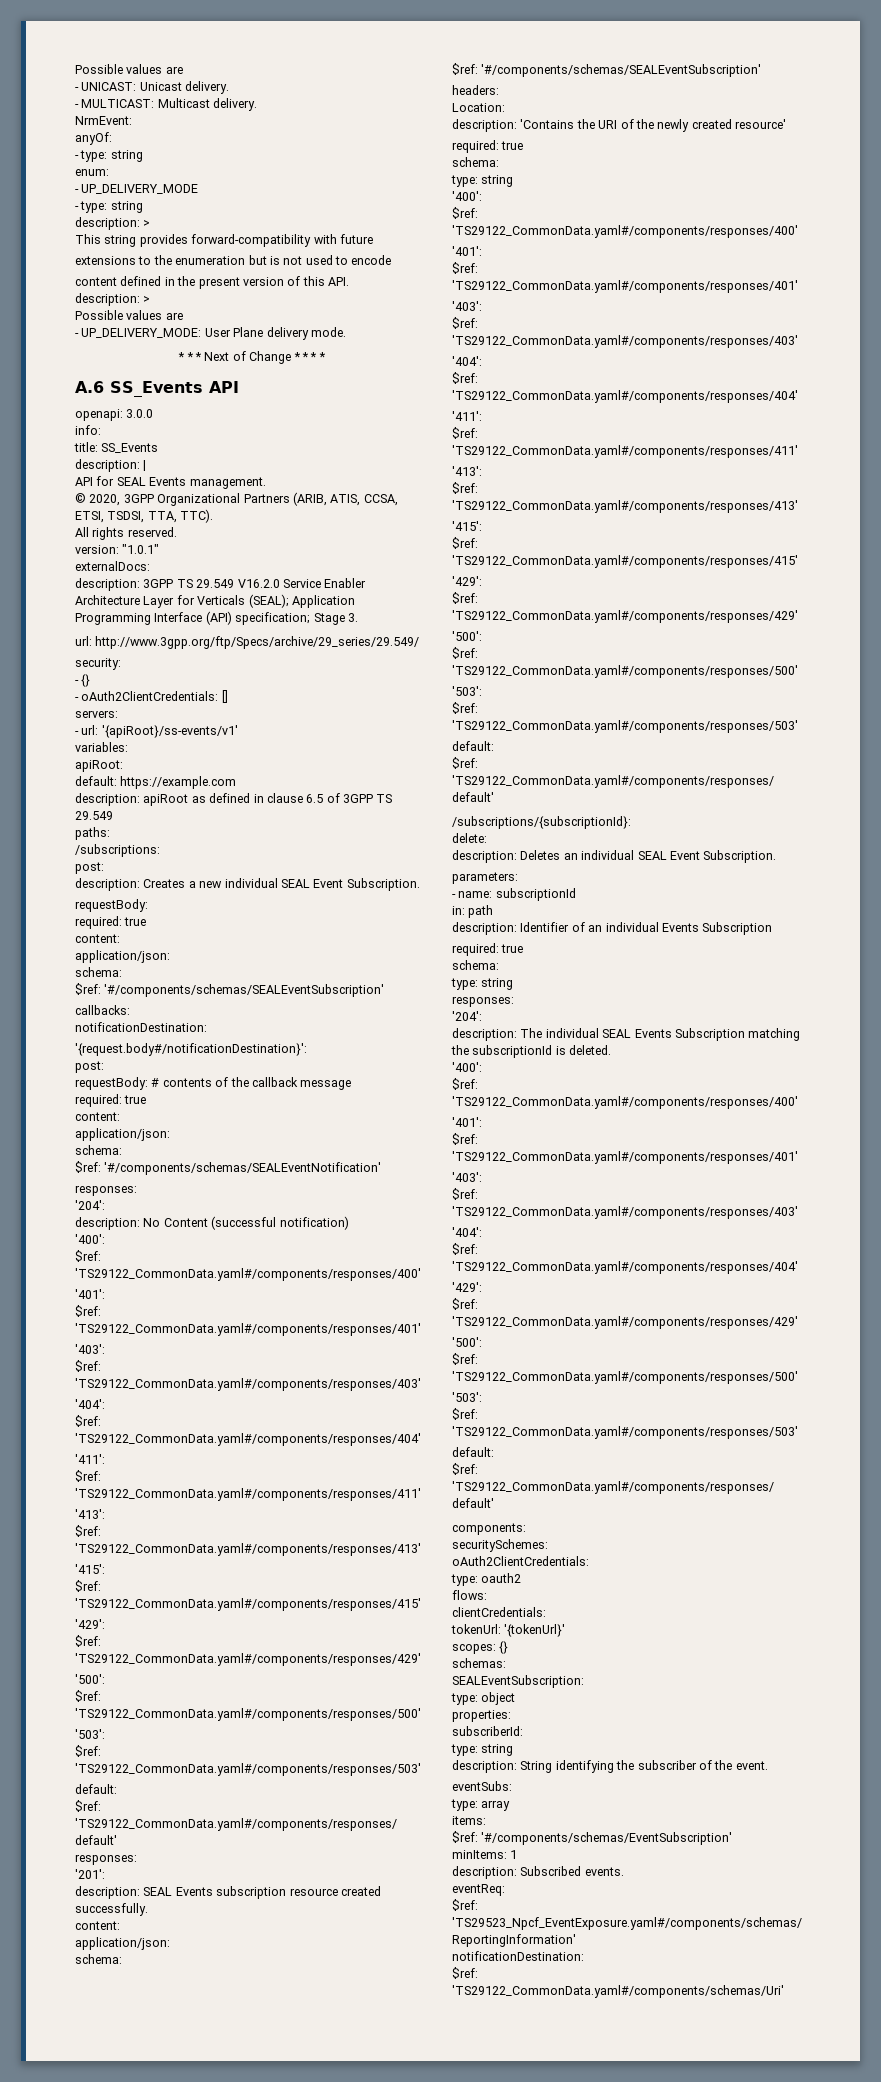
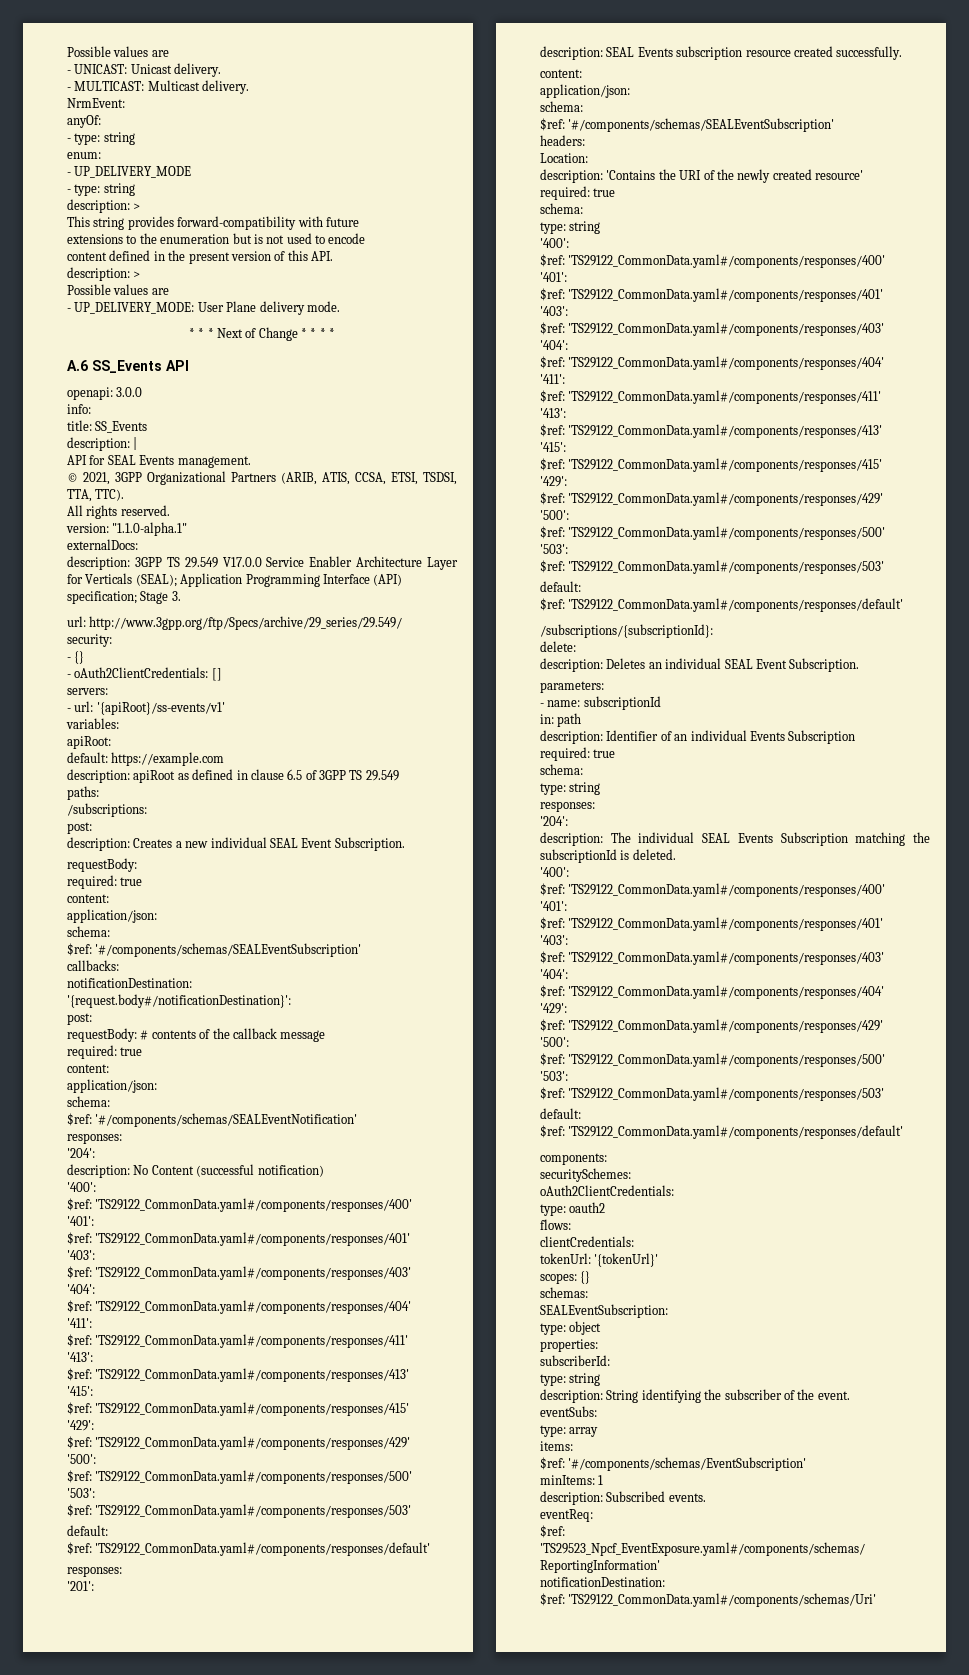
- © 2020, 3GPP Organizational Partners (ARIB, ATIS, CCSA, ETSI, TSDSI, TTA, TTC).
+ © 2021, 3GPP Organizational Partners (ARIB, ATIS, CCSA, ETSI, TSDSI, TTA, TTC).
- version: "1.0.1"
+ version: "1.1.0-alpha.1"
- description: 3GPP TS 29.549 V16.2.0 Service Enabler Architecture Layer for Verticals (SEAL); Application Programming Interface (API) specification; Stage 3.
+ description: 3GPP TS 29.549 V17.0.0 Service Enabler Architecture Layer for Verticals (SEAL); Application Programming Interface (API) specification; Stage 3.

